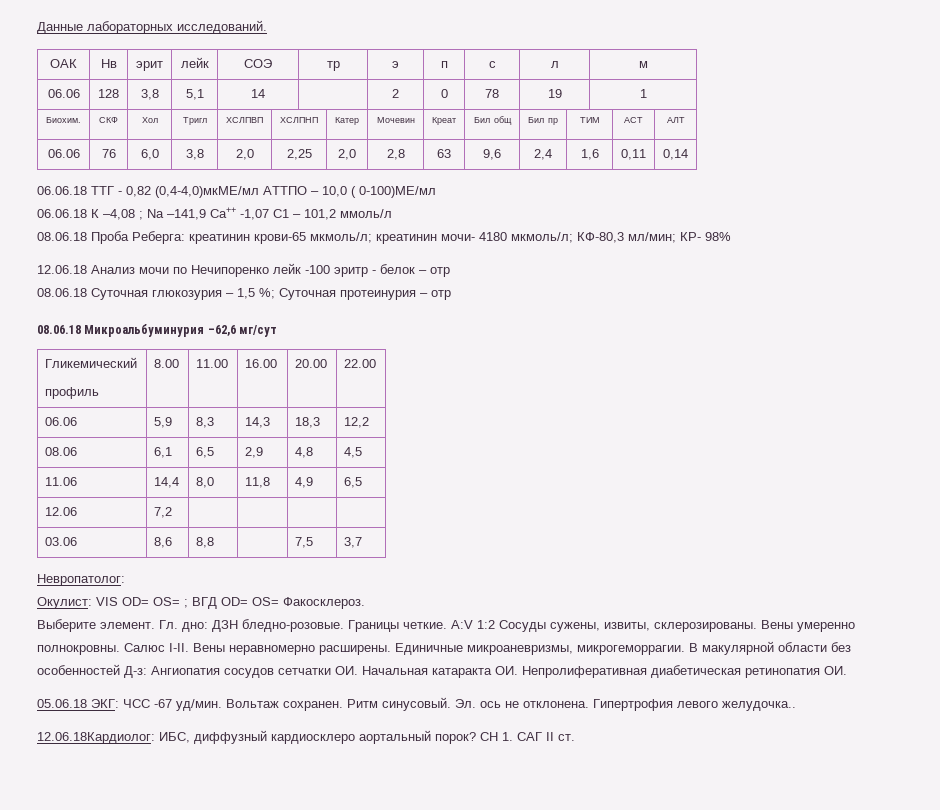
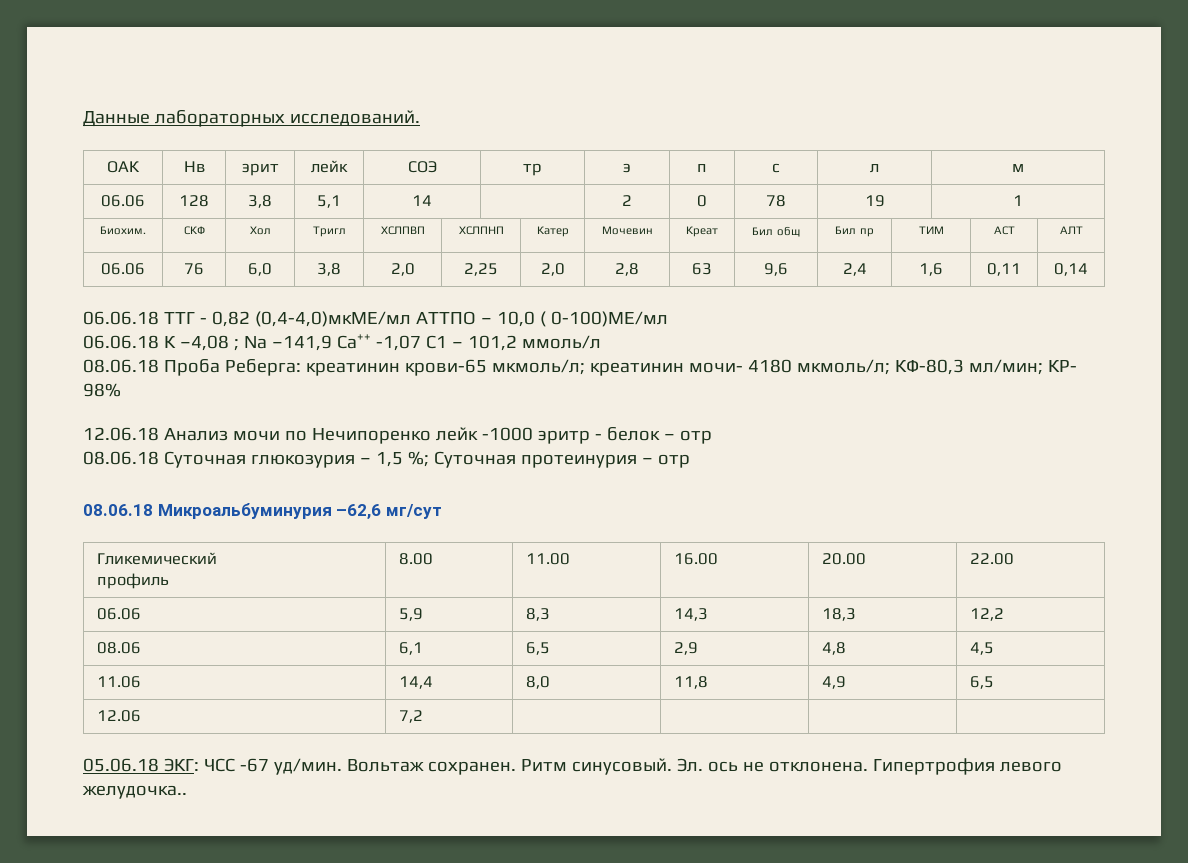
- 12.06.18 Анализ мочи по Нечипоренко лейк -100 эритр - белок – отр
+ 12.06.18 Анализ мочи по Нечипоренко лейк -1000 эритр - белок – отр
- 03.06 | 8,6 | 8,8 | | 7,5 | 3,7
- Невропатолог:
- Окулист: VIS OD= OS= ; ВГД OD= OS= Факосклероз.
- Выберите элемент. Гл. дно: ДЗН бледно-розовые. Границы четкие. А:V 1:2 Сосуды сужены, извиты, склерозированы. Вены умеренно полнокровны. Салюс I-II. Вены неравномерно расширены. Единичные микроаневризмы, микрогеморрагии. В макулярной области без особенностей Д-з: Ангиопатия сосудов сетчатки ОИ. Начальная катаракта ОИ. Непролиферативная диабетическая ретинопатия ОИ.
- 12.06.18Кардиолог: ИБС, диффузный кардиосклеро аортальный порок? СН 1. САГ II ст.

